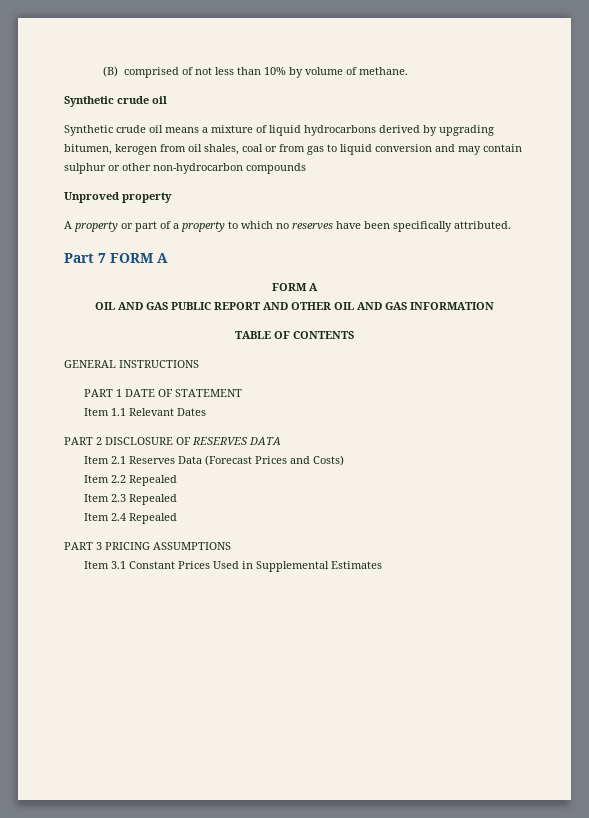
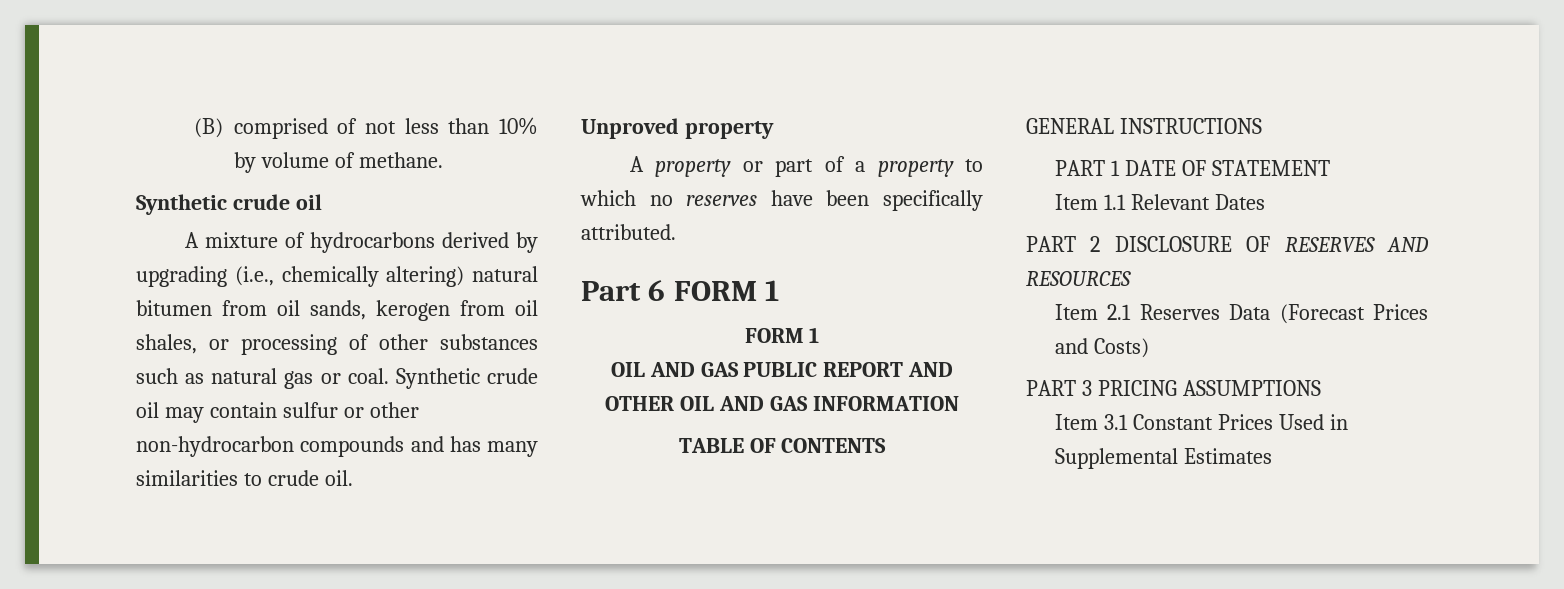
- Synthetic crude oil means a mixture of liquid hydrocarbons derived by upgrading bitumen, kerogen from oil shales, coal or from gas to liquid conversion and may contain sulphur or other non-hydrocarbon compounds
+ A mixture of hydrocarbons derived by upgrading (i.e., chemically altering) natural bitumen from oil sands, kerogen from oil shales, or processing of other substances such as natural gas or coal. Synthetic crude oil may contain sulfur or other non-hydrocarbon compounds and has many similarities to crude oil.
- Part 7 FORM A
- FORM A
+ Part 6 FORM 1
+ FORM 1
- PART 2 DISCLOSURE OF RESERVES DATA
+ PART 2 DISCLOSURE OF RESERVES AND RESOURCES
- Item 2.2 Repealed
- Item 2.3 Repealed
- Item 2.4 Repealed

